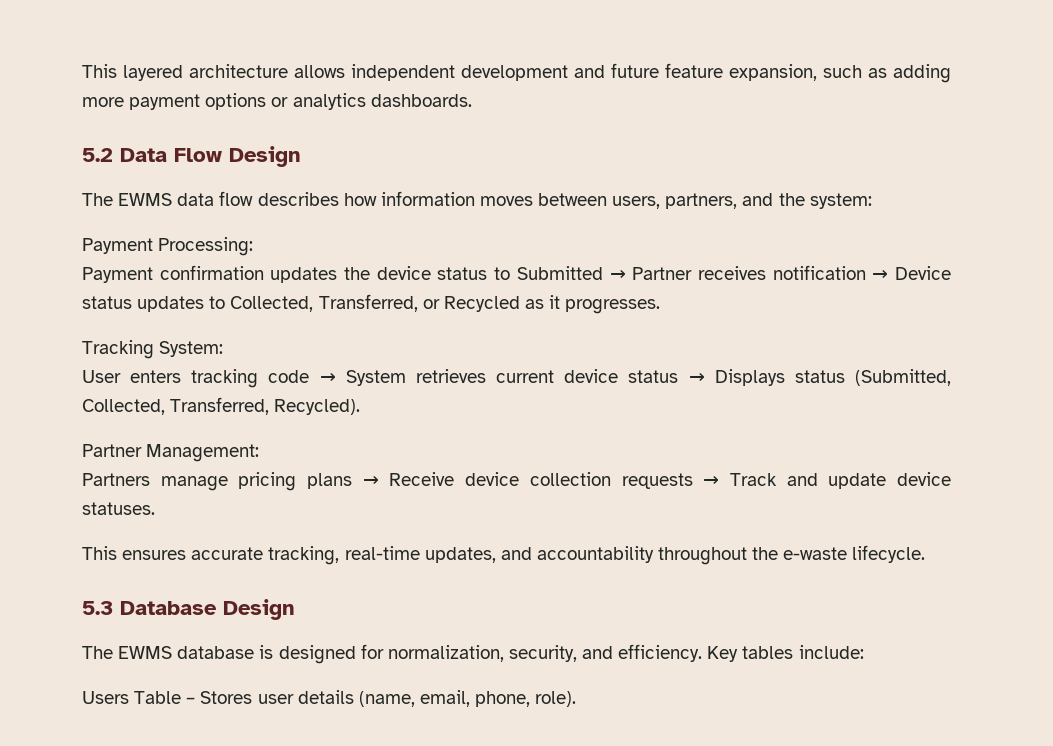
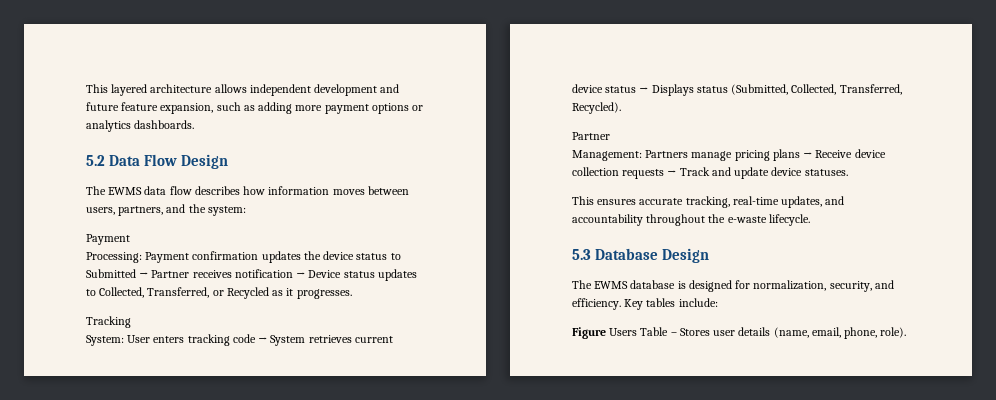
  The EWMS data flow describes how information moves between users, partners, and the system:
- Payment Processing:
- Payment confirmation updates the device status to Submitted → Partner receives notification → Device status updates to Collected, Transferred, or Recycled as it progresses.
+ Payment
+ Processing: Payment confirmation updates the device status to Submitted → Partner receives notification → Device status updates to Collected, Transferred, or Recycled as it progresses.
- Tracking System:
- User enters tracking code → System retrieves current device status → Displays status (Submitted, Collected, Transferred, Recycled).
- Partner Management:
- Partners manage pricing plans → Receive device collection requests → Track and update device statuses.
+ Tracking
+ System: User enters tracking code → System retrieves current device status → Displays status (Submitted, Collected, Transferred, Recycled).
+ Partner
+ Management: Partners manage pricing plans → Receive device collection requests → Track and update device statuses.
- Users Table – Stores user details (name, email, phone, role).
+ Figure Users Table – Stores user details (name, email, phone, role).

